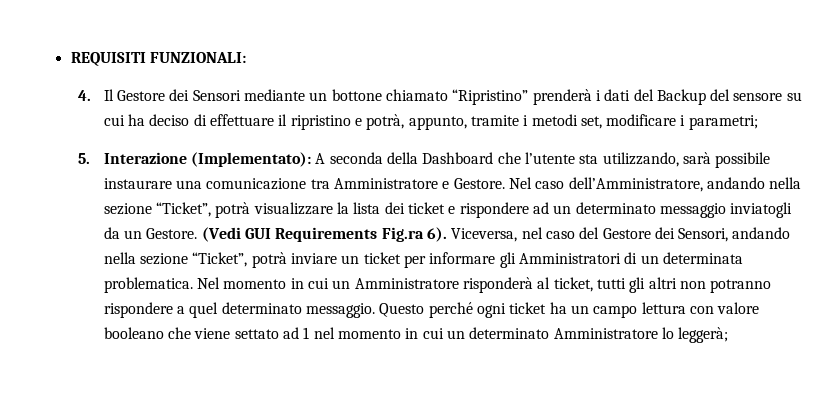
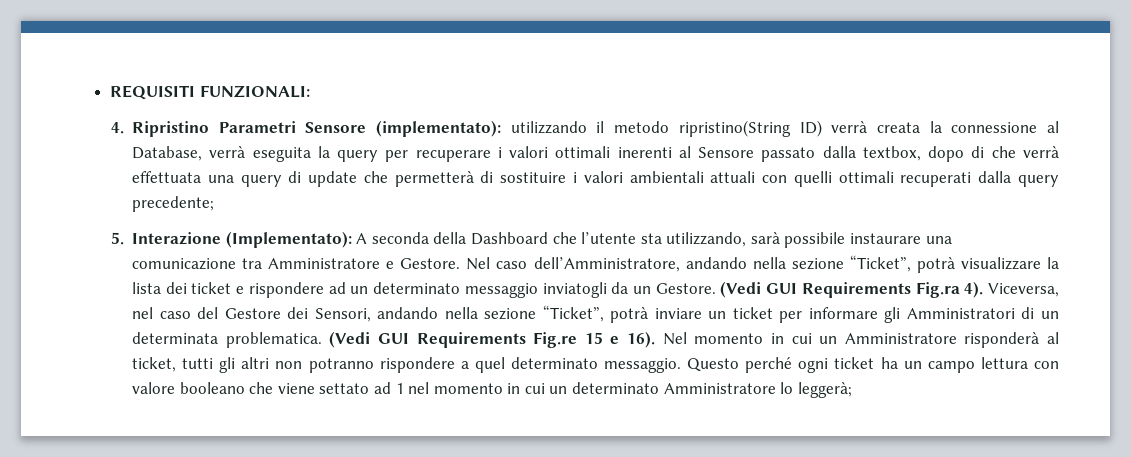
- 4. Il Gestore dei Sensori mediante un bottone chiamato “Ripristino” prenderà i dati del Backup del sensore su cui ha deciso di effettuare il ripristino e potrà, appunto, tramite i metodi set, modificare i parametri;
+ 4. Ripristino Parametri Sensore (implementato): utilizzando il metodo ripristino(String ID) verrà creata la connessione al Database, verrà eseguita la query per recuperare i valori ottimali inerenti al Sensore passato dalla textbox, dopo di che verrà effettuata una query di update che permetterà di sostituire i valori ambientali attuali con quelli ottimali recuperati dalla query precedente;
- (Vedi GUI Requirements Fig.ra 6).
+ (Vedi GUI Requirements Fig.ra 4).
+ (Vedi GUI Requirements Fig.re 15 e 16).

